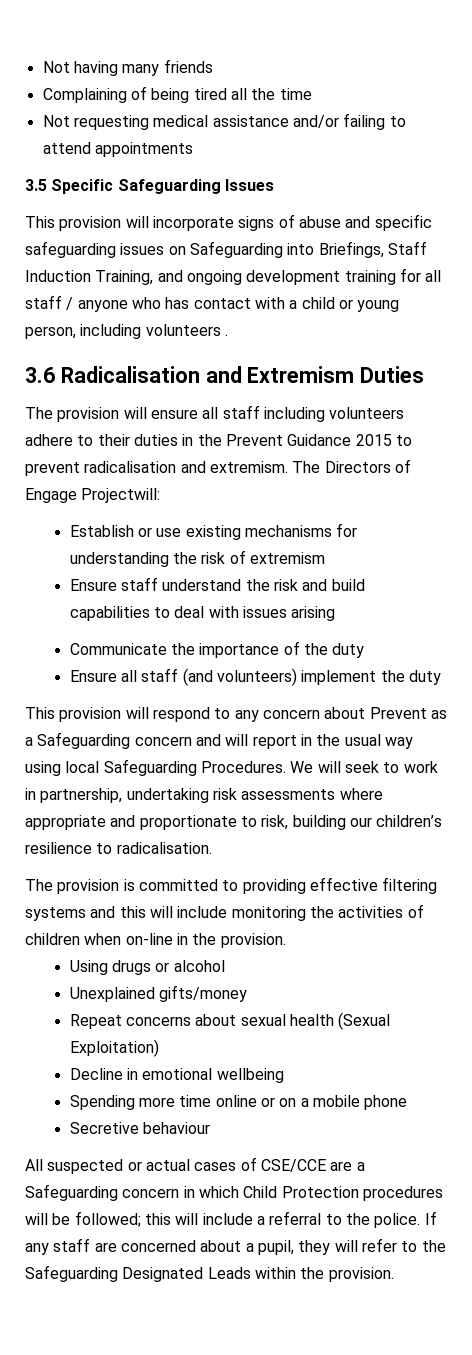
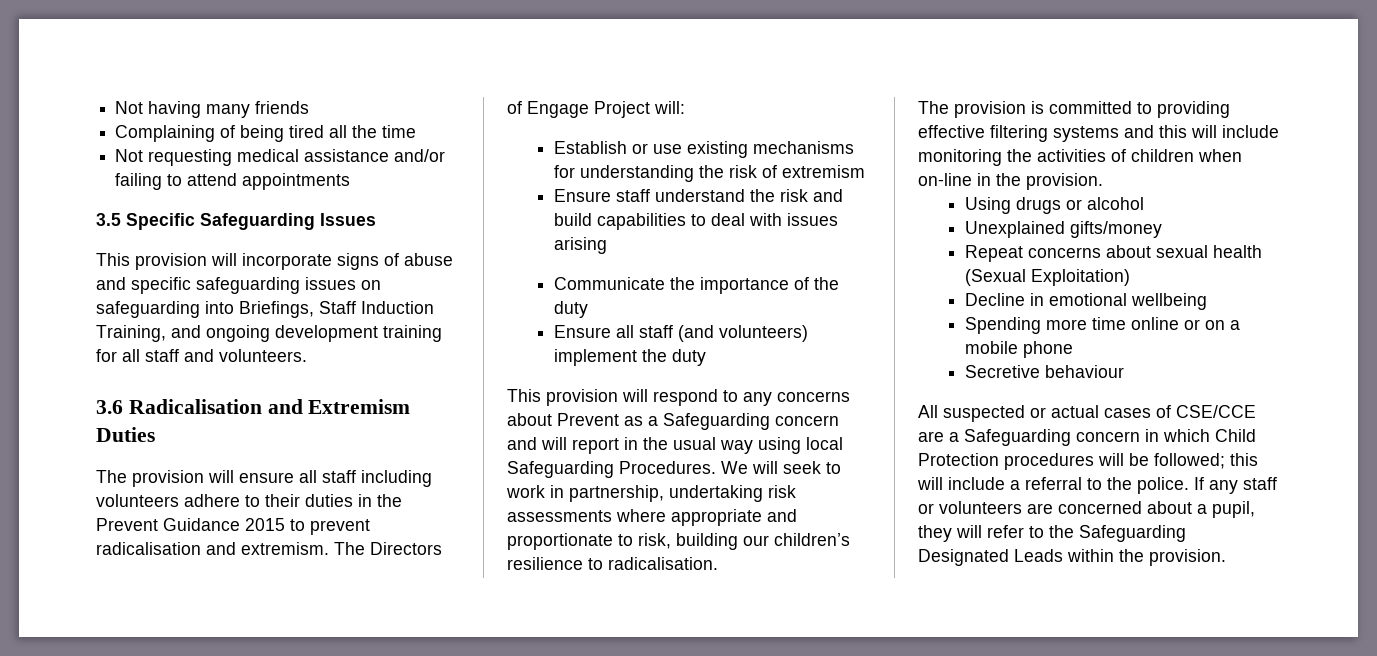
- This provision will incorporate signs of abuse and specific safeguarding issues on Safeguarding into Briefings, Staff Induction Training, and ongoing development training for all staff / anyone who has contact with a child or young person, including volunteers .
+ This provision will incorporate signs of abuse and specific safeguarding issues on safeguarding into Briefings, Staff Induction Training, and ongoing development training for all staff and volunteers.
- The Directors of Engage Projectwill:
+ The Directors of Engage Project will:
- This provision will respond to any concern about Prevent as a Safeguarding concern and will report in the usual way using local Safeguarding Procedures.
+ This provision will respond to any concerns about Prevent as a Safeguarding concern and will report in the usual way using local Safeguarding Procedures.
- If any staff are concerned about a pupil, they will refer to the Safeguarding Designated Leads within the provision.
+ If any staff or volunteers are concerned about a pupil, they will refer to the Safeguarding Designated Leads within the provision.

